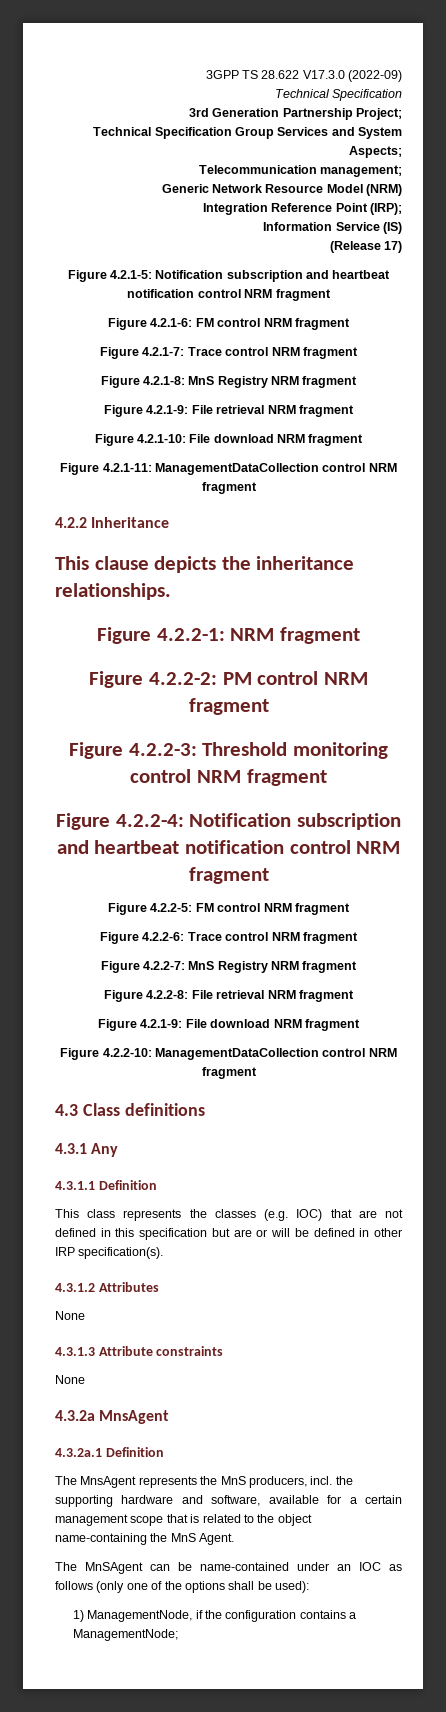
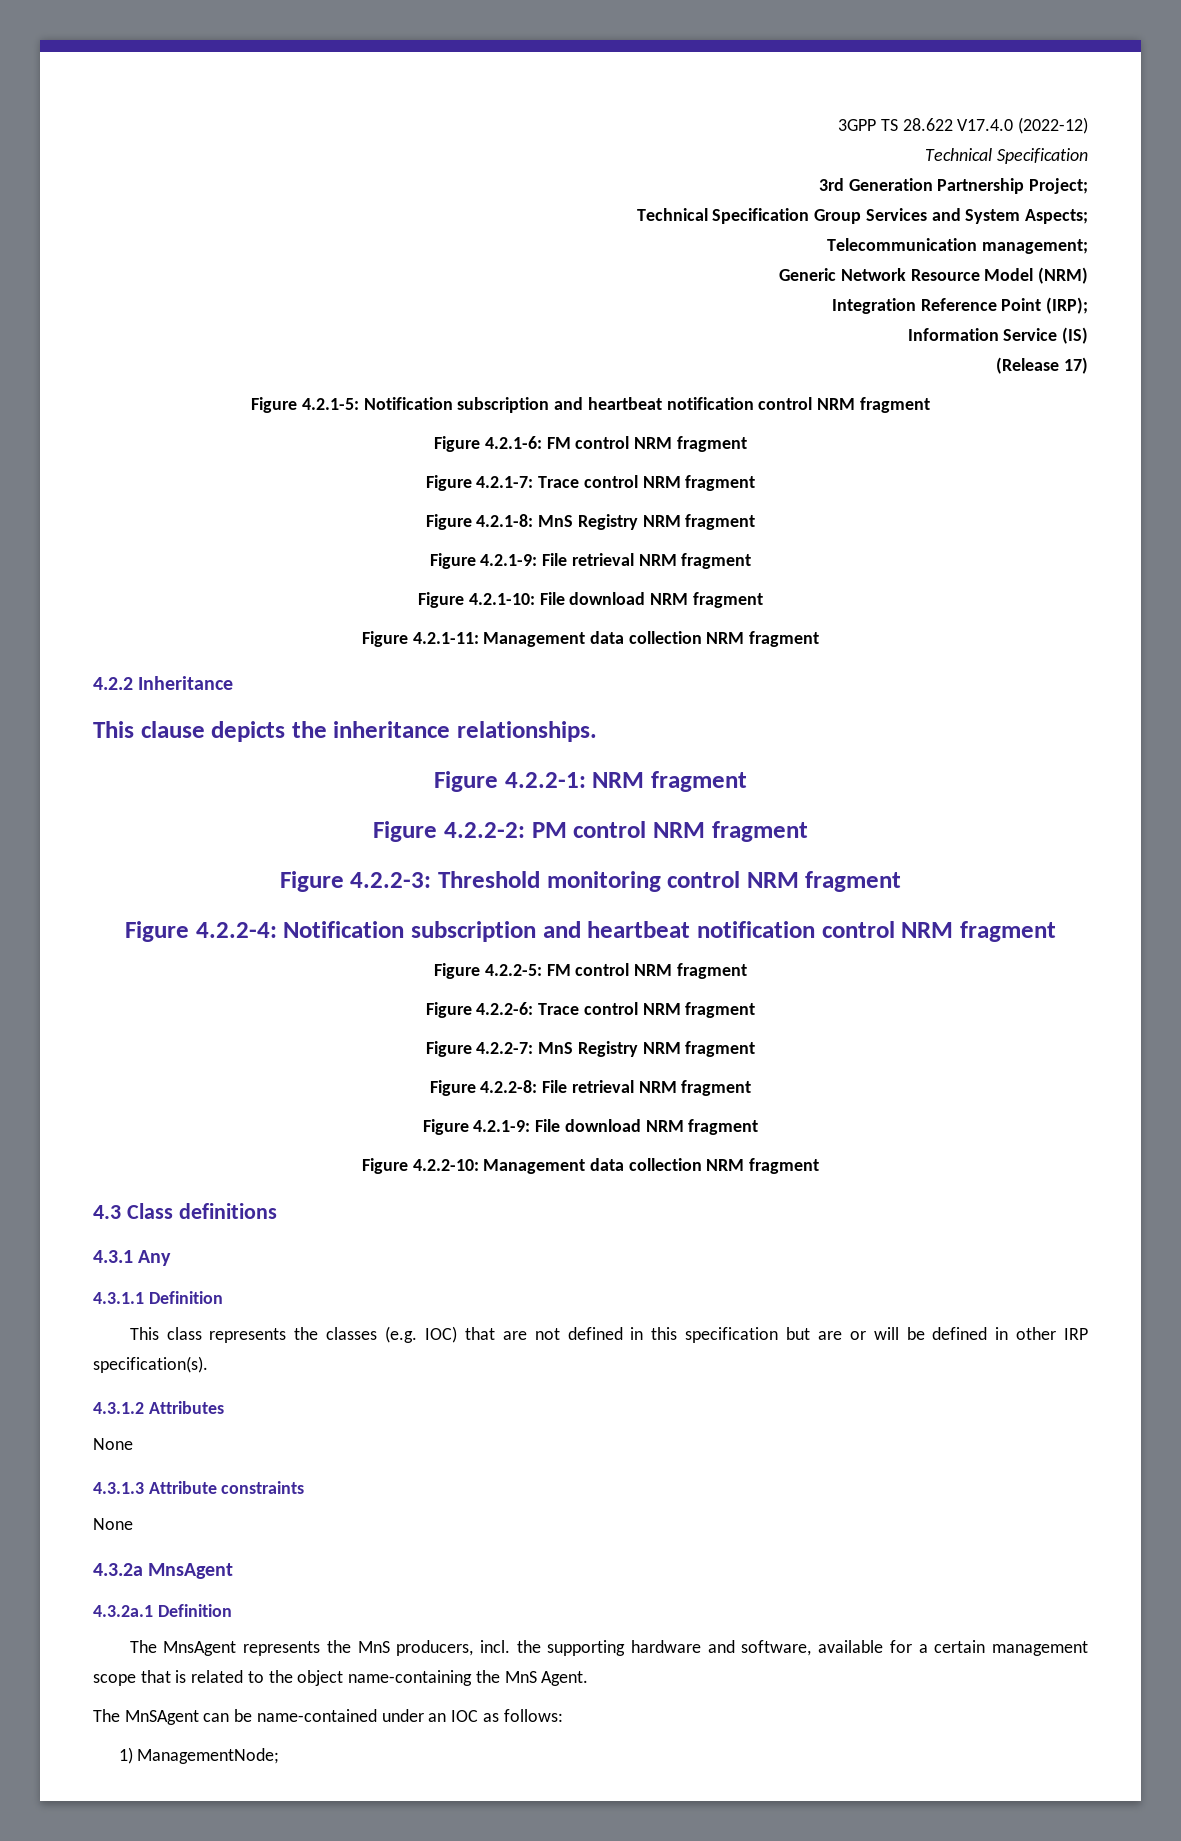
- 3GPP TS 28.622 V17.3.0 (2022-09)
+ 3GPP TS 28.622 V17.4.0 (2022-12)
- Figure 4.2.1-11: ManagementDataCollection control NRM fragment
+ Figure 4.2.1-11: Management data collection NRM fragment
- Figure 4.2.2-10: ManagementDataCollection control NRM fragment
+ Figure 4.2.2-10: Management data collection NRM fragment
- The MnSAgent can be name-contained under an IOC as follows (only one of the options shall be used):
- 1) ManagementNode, if the configuration contains a ManagementNode;
+ The MnSAgent can be name-contained under an IOC as follows:
+ 1) ManagementNode;

